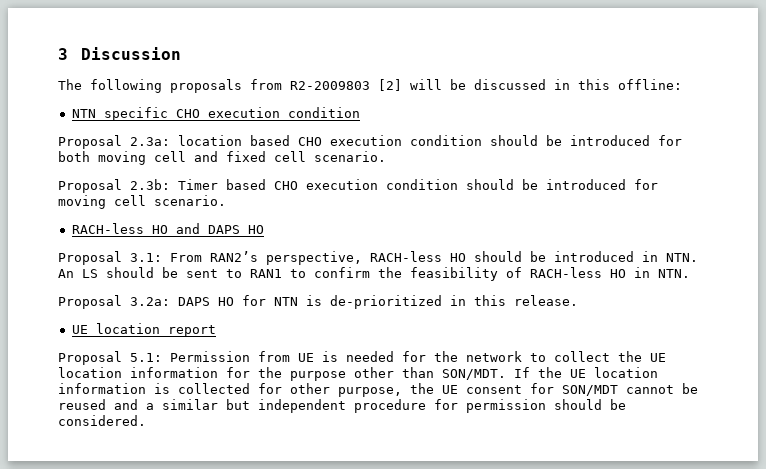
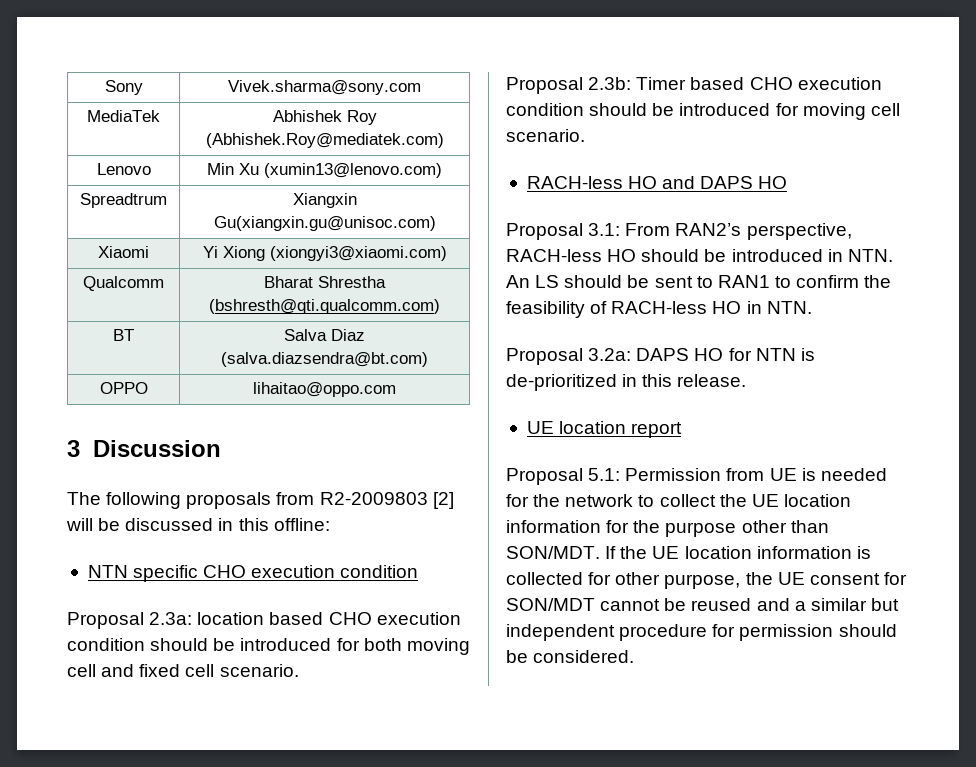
+ Sony | Vivek.sharma@sony.com
+ MediaTek | Abhishek Roy (Abhishek.Roy@mediatek.com)
+ Lenovo | Min Xu (xumin13@lenovo.com)
+ Spreadtrum | Xiangxin Gu(xiangxin.gu@unisoc.com)
+ Xiaomi | Yi Xiong (xiongyi3@xiaomi.com)
+ Qualcomm | Bharat Shrestha (bshresth@qti.qualcomm.com)
+ BT | Salva Diaz (salva.diazsendra@bt.com)
+ OPPO | lihaitao@oppo.com

